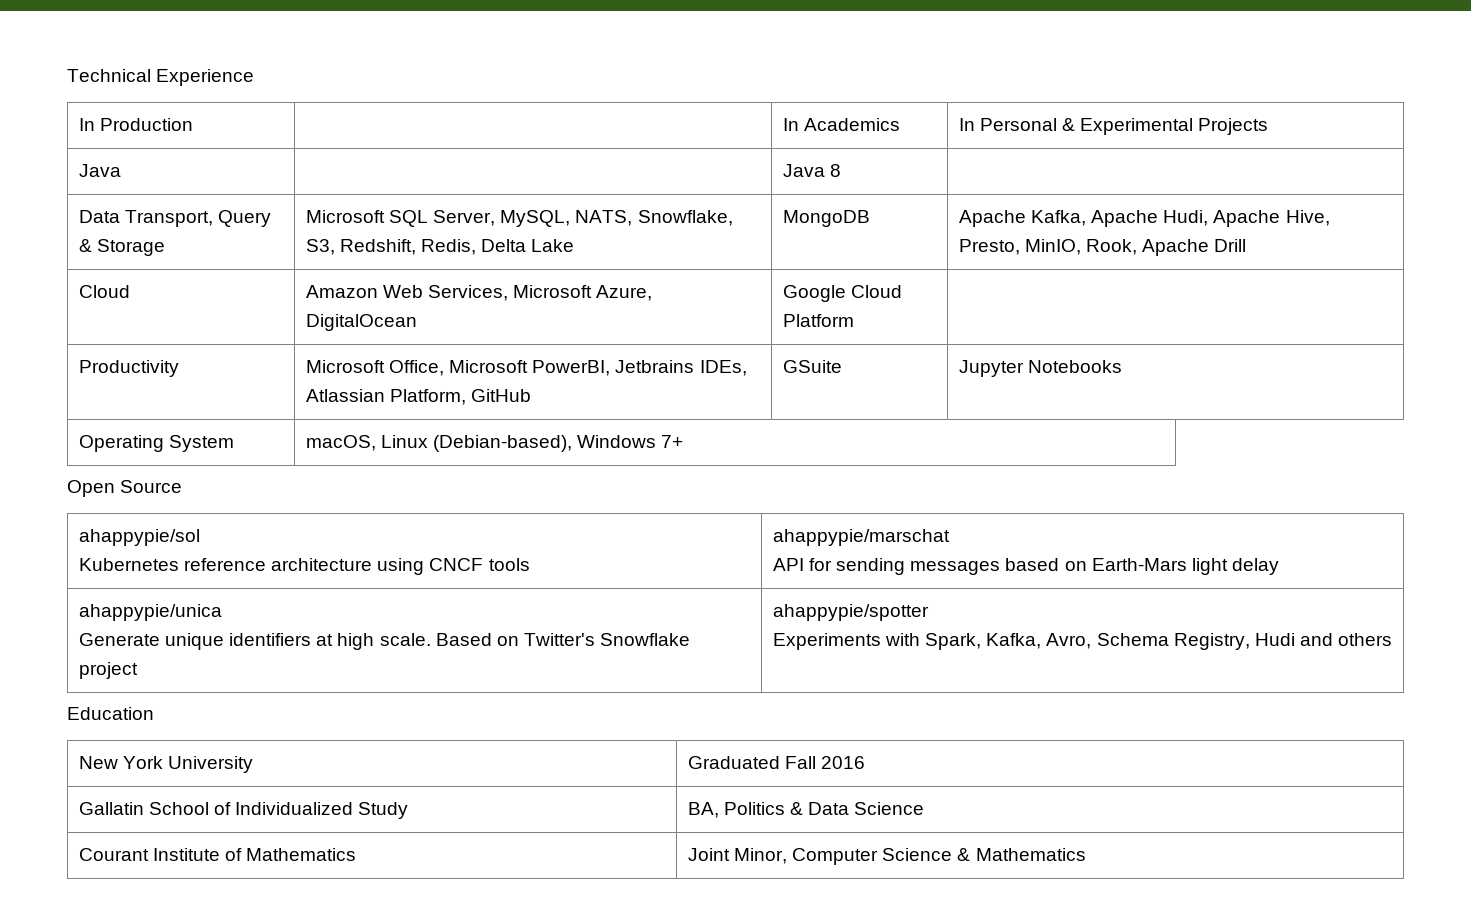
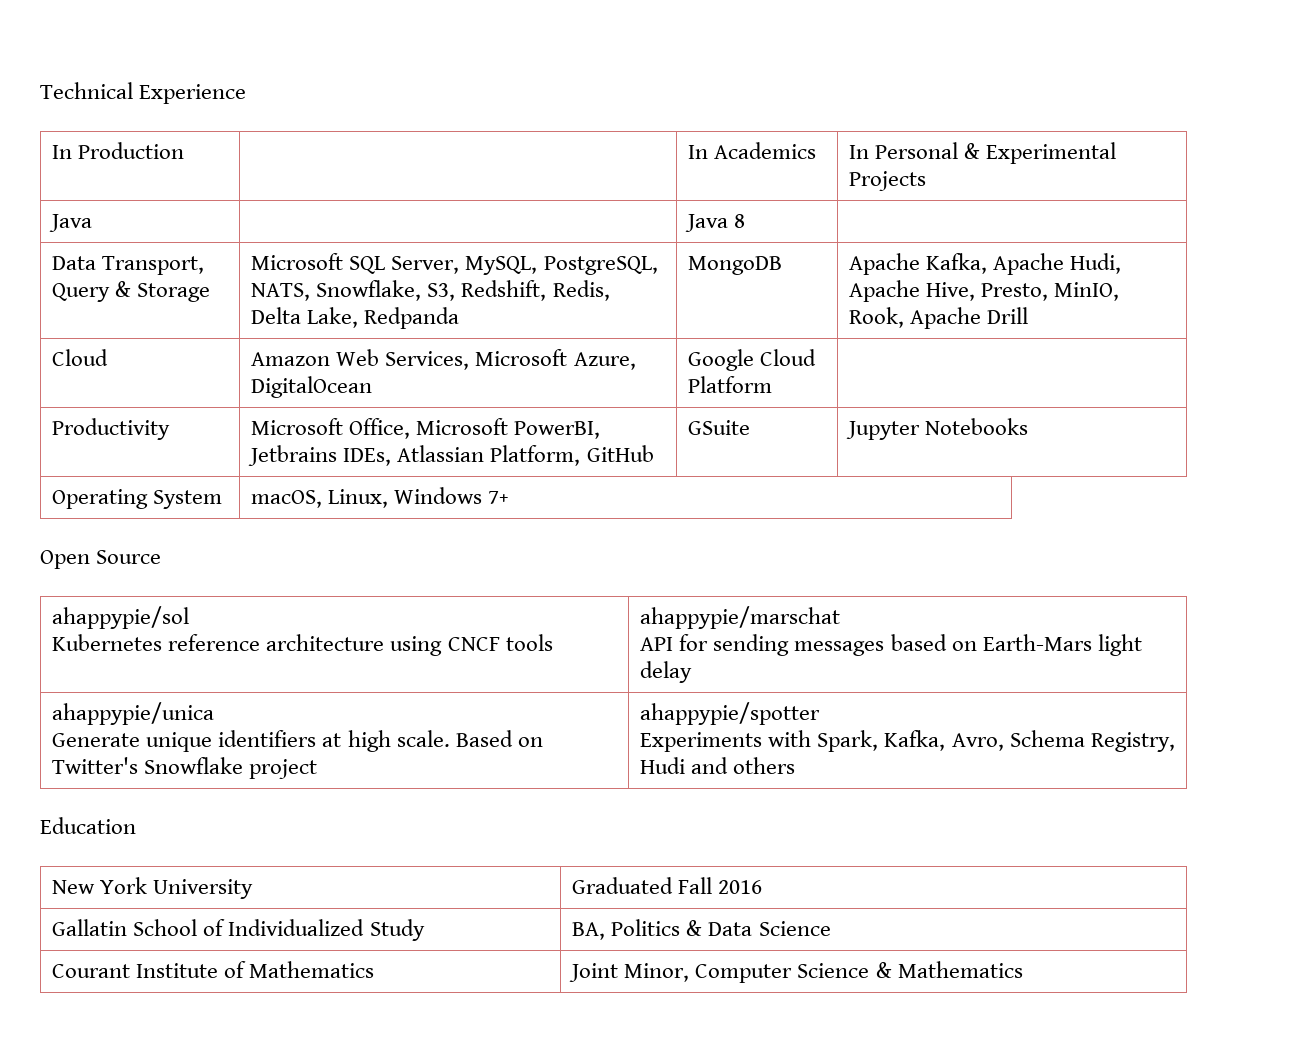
- Data Transport, Query & Storage | Microsoft SQL Server, MySQL, NATS, Snowflake, S3, Redshift, Redis, Delta Lake | MongoDB | Apache Kafka, Apache Hudi, Apache Hive, Presto, MinIO, Rook, Apache Drill
+ Data Transport, Query & Storage | Microsoft SQL Server, MySQL, PostgreSQL, NATS, Snowflake, S3, Redshift, Redis, Delta Lake, Redpanda | MongoDB | Apache Kafka, Apache Hudi, Apache Hive, Presto, MinIO, Rook, Apache Drill
- Operating System | macOS, Linux (Debian-based), Windows 7+
+ Operating System | macOS, Linux, Windows 7+

